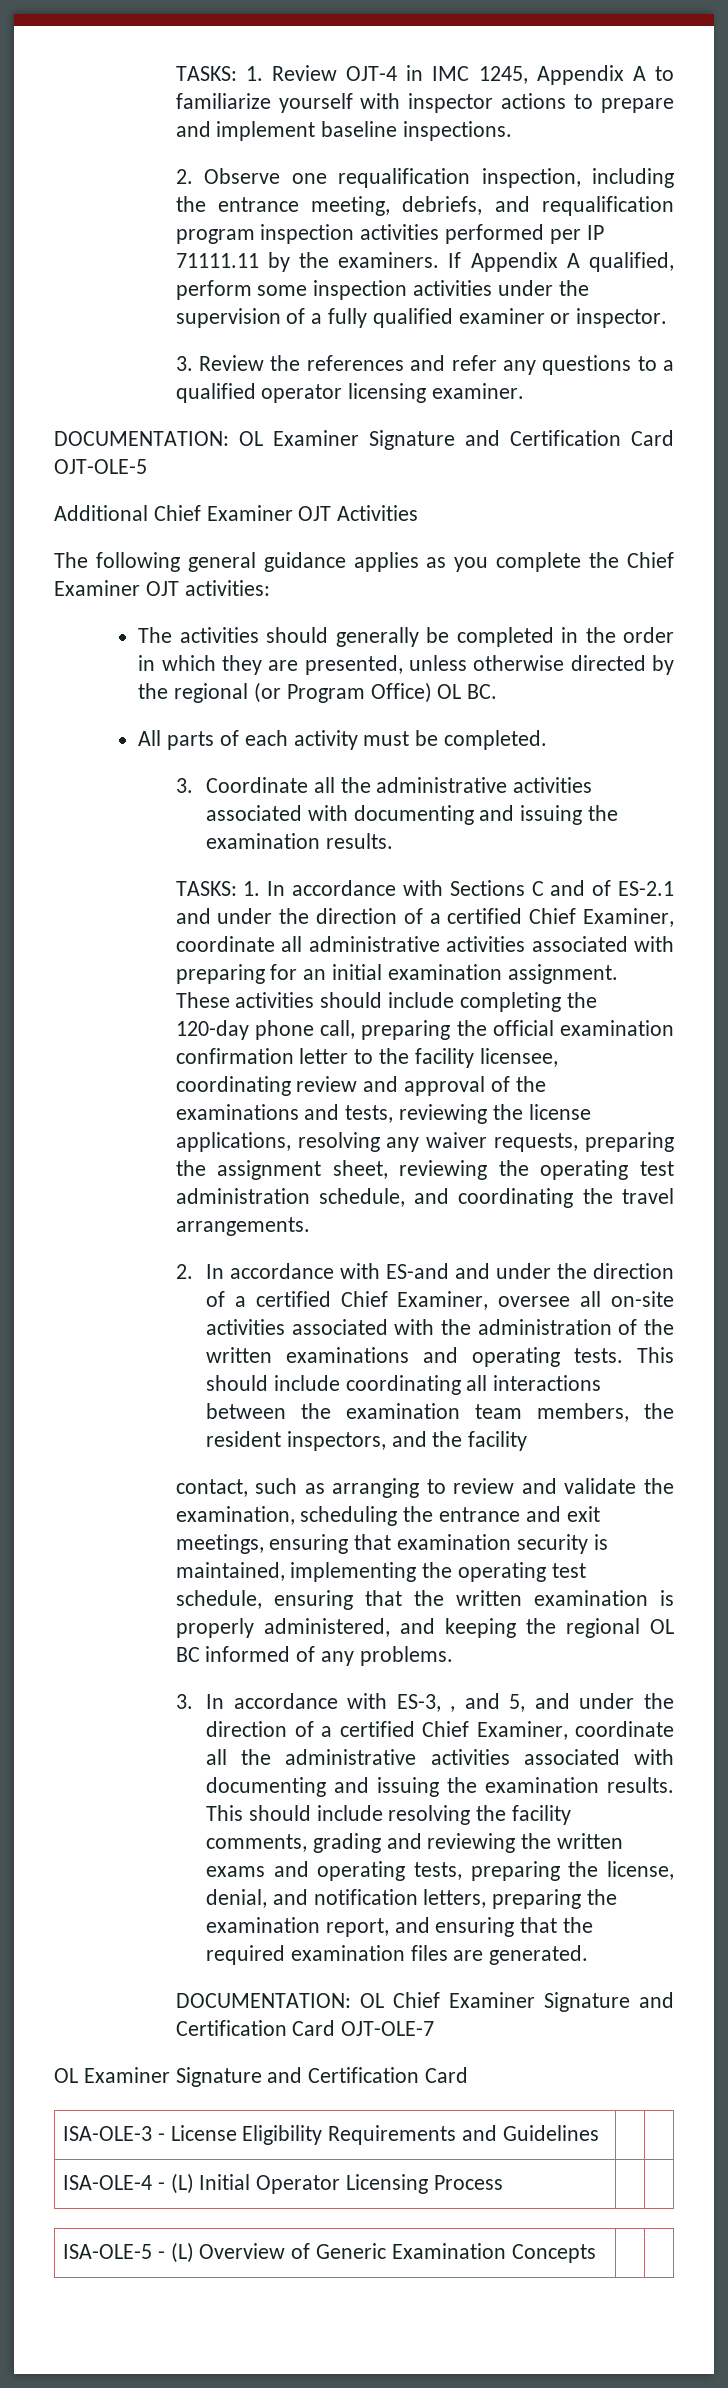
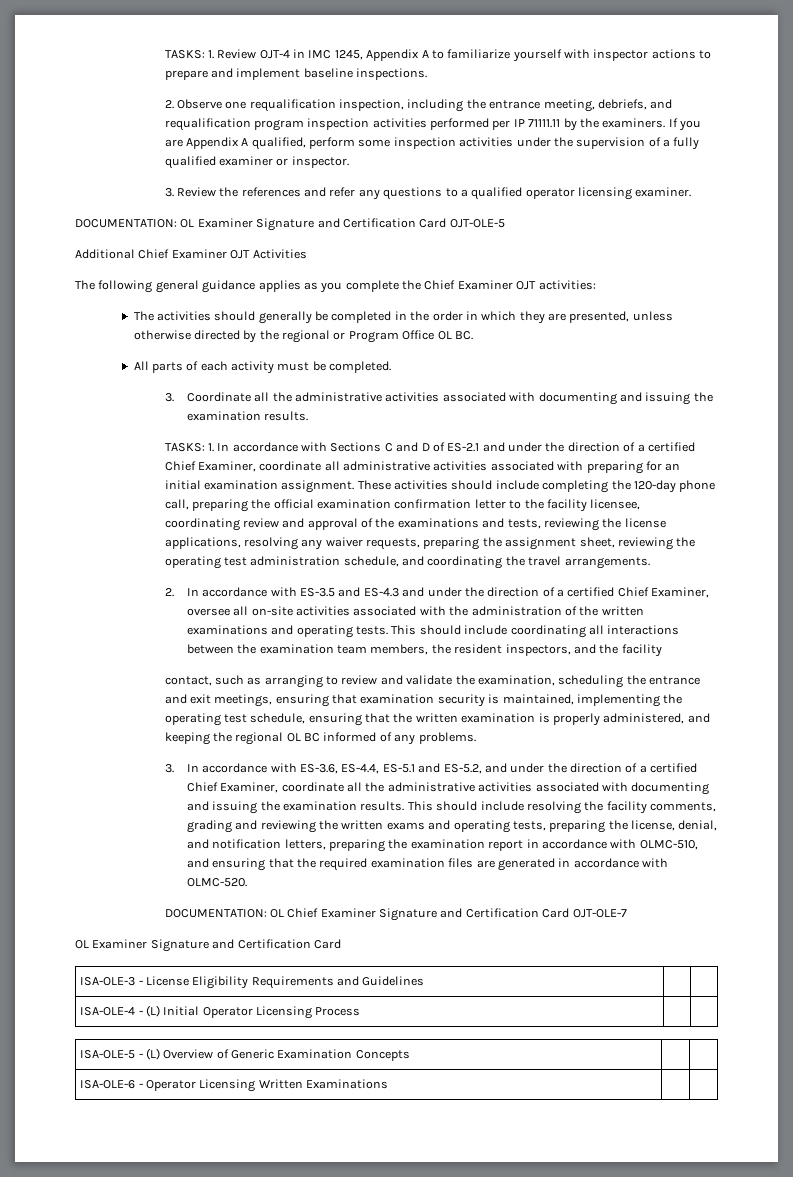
- If Appendix A qualified, perform some inspection activities under the supervision of a fully qualified examiner or inspector.
+ If you are Appendix A qualified, perform some inspection activities under the supervision of a fully qualified examiner or inspector.
- The activities should generally be completed in the order in which they are presented, unless otherwise directed by the regional (or Program Office) OL BC.
+ The activities should generally be completed in the order in which they are presented, unless otherwise directed by the regional or Program Office OL BC.
- TASKS: 1. In accordance with Sections C and of ES-2.1 and under the direction of a certified Chief Examiner, coordinate all administrative activities associated with preparing for an initial examination assignment.
+ TASKS: 1. In accordance with Sections C and D of ES-2.1 and under the direction of a certified Chief Examiner, coordinate all administrative activities associated with preparing for an initial examination assignment.
- 2. In accordance with ES-and and under the direction of a certified Chief Examiner, oversee all on-site activities associated with the administration of the written examinations and operating tests.
+ 2. In accordance with ES-3.5 and ES-4.3 and under the direction of a certified Chief Examiner, oversee all on-site activities associated with the administration of the written examinations and operating tests.
- 3. In accordance with ES-3, , and 5, and under the direction of a certified Chief Examiner, coordinate all the administrative activities associated with documenting and issuing the examination results.
+ 3. In accordance with ES-3.6, ES-4.4, ES-5.1 and ES-5.2, and under the direction of a certified Chief Examiner, coordinate all the administrative activities associated with documenting and issuing the examination results.
- This should include resolving the facility comments, grading and reviewing the written exams and operating tests, preparing the license, denial, and notification letters, preparing the examination report, and ensuring that the required examination files are generated.
+ This should include resolving the facility comments, grading and reviewing the written exams and operating tests, preparing the license, denial, and notification letters, preparing the examination report in accordance with OLMC-510, and ensuring that the required examination files are generated in accordance with OLMC-520.
+ ISA-OLE-6 - Operator Licensing Written Examinations | |

